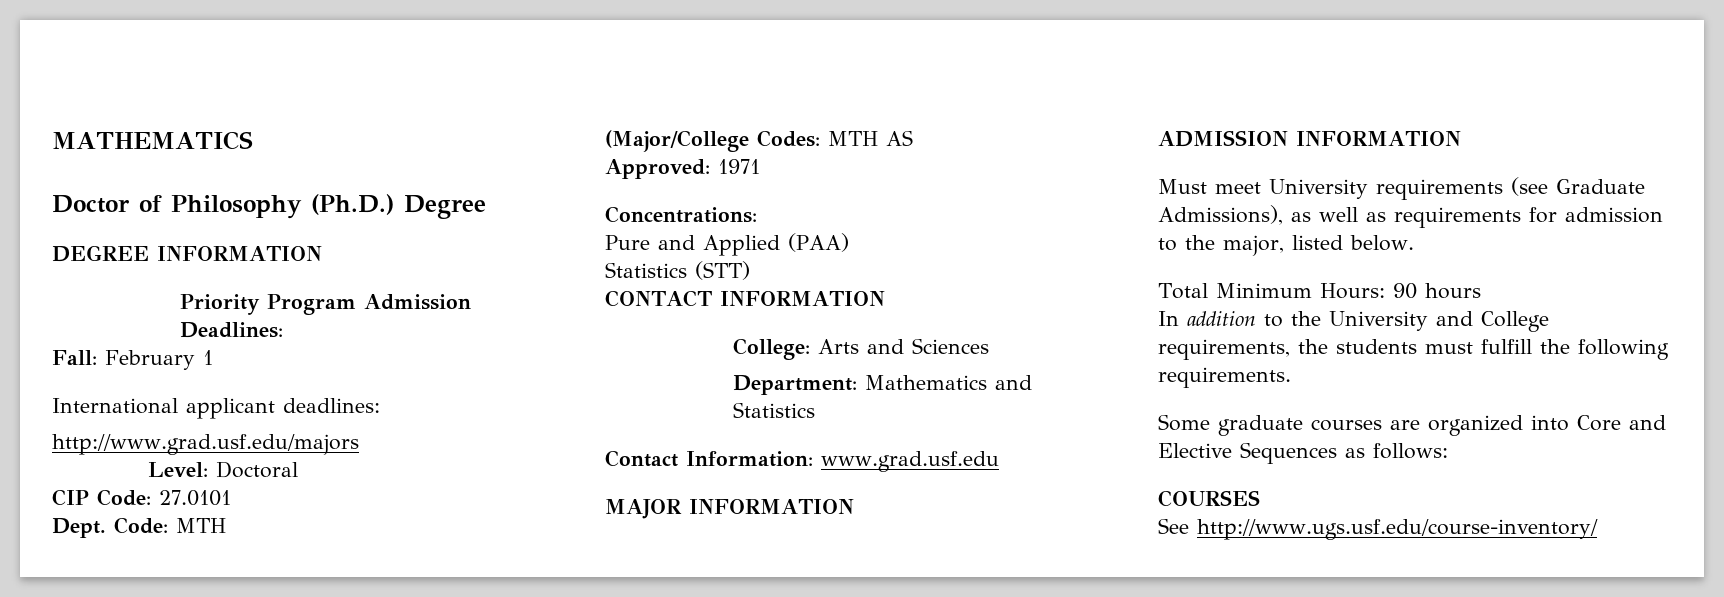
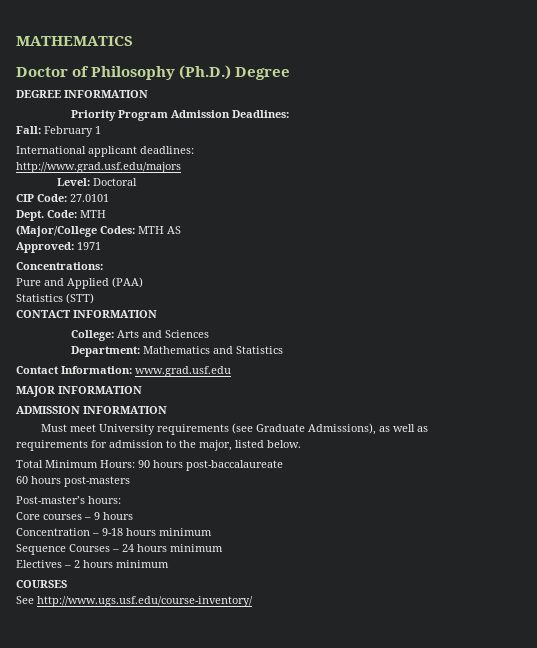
- Total Minimum Hours: 90 hours
- In addition to the University and College requirements, the students must fulfill the following requirements.
- Some graduate courses are organized into Core and Elective Sequences as follows:
+ Total Minimum Hours: 90 hours post-baccalaureate
+ 60 hours post-masters
+ Post-master’s hours:
+ Core courses – 9 hours
+ Concentration – 9-18 hours minimum
+ Sequence Courses – 24 hours minimum
+ Electives – 2 hours minimum

